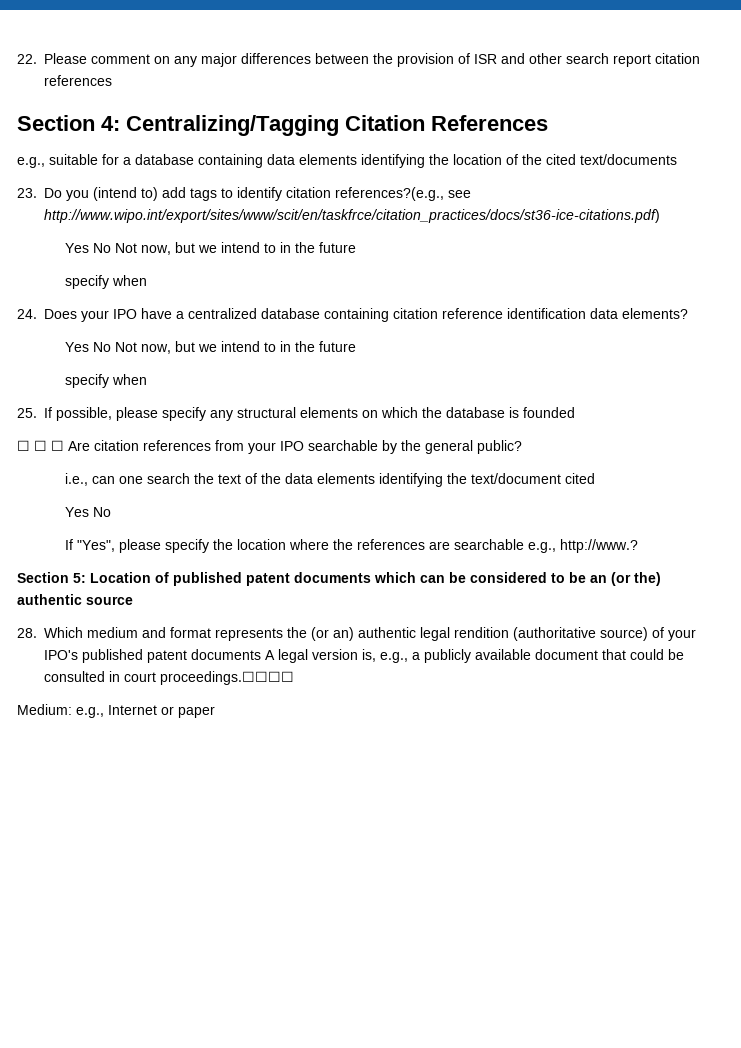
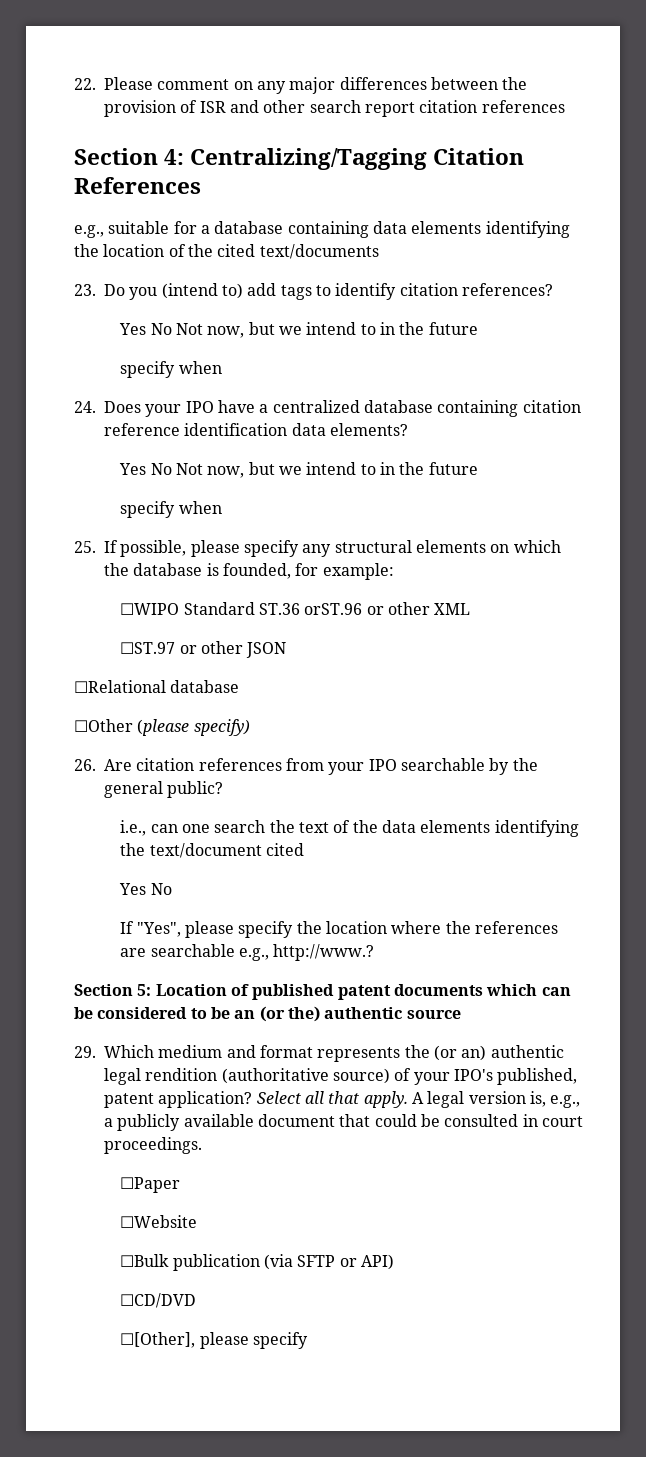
- 23. Do you (intend to) add tags to identify citation references?(e.g., see http://www.wipo.int/export/sites/www/scit/en/taskfrce/citation_practices/docs/st36-ice-citations.pdf)
+ 23. Do you (intend to) add tags to identify citation references?
- 25. If possible, please specify any structural elements on which the database is founded
- ☐ ☐ ☐ Are citation references from your IPO searchable by the general public?
+ 25. If possible, please specify any structural elements on which the database is founded, for example:
+ ☐WIPO Standard ST.36 orST.96 or other XML
+ ☐ST.97 or other JSON
+ ☐Relational database
+ ☐Other (please specify)
+ 26. Are citation references from your IPO searchable by the general public?
- 28. Which medium and format represents the (or an) authentic legal rendition (authoritative source) of your IPO's published patent documents A legal version is, e.g., a publicly available document that could be consulted in court proceedings.☐☐☐☐
- Medium: e.g., Internet or paper
+ 29. Which medium and format represents the (or an) authentic legal rendition (authoritative source) of your IPO's published, patent application? Select all that apply. A legal version is, e.g., a publicly available document that could be consulted in court proceedings.
+ ☐Paper
+ ☐Website
+ ☐Bulk publication (via SFTP or API)
+ ☐CD/DVD
+ ☐[Other], please specify

